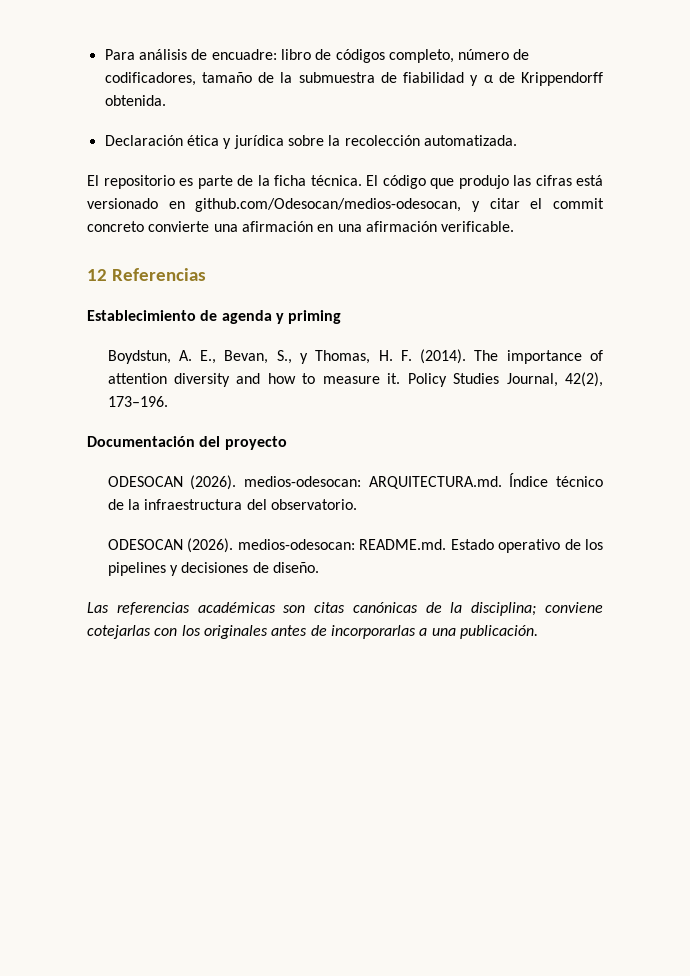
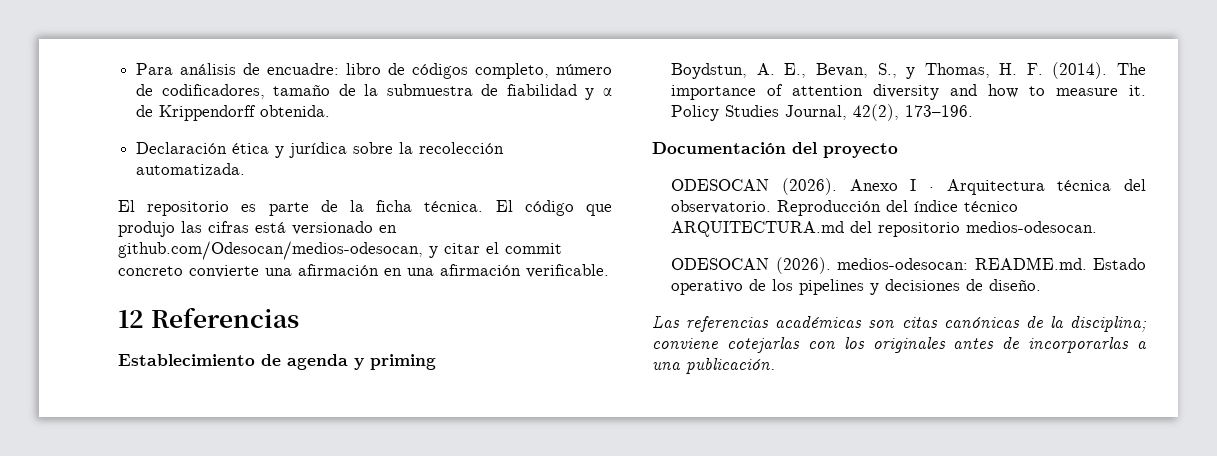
- ODESOCAN (2026). medios-odesocan: ARQUITECTURA.md. Índice técnico de la infraestructura del observatorio.
+ ODESOCAN (2026). Anexo I · Arquitectura técnica del observatorio. Reproducción del índice técnico ARQUITECTURA.md del repositorio medios-odesocan.

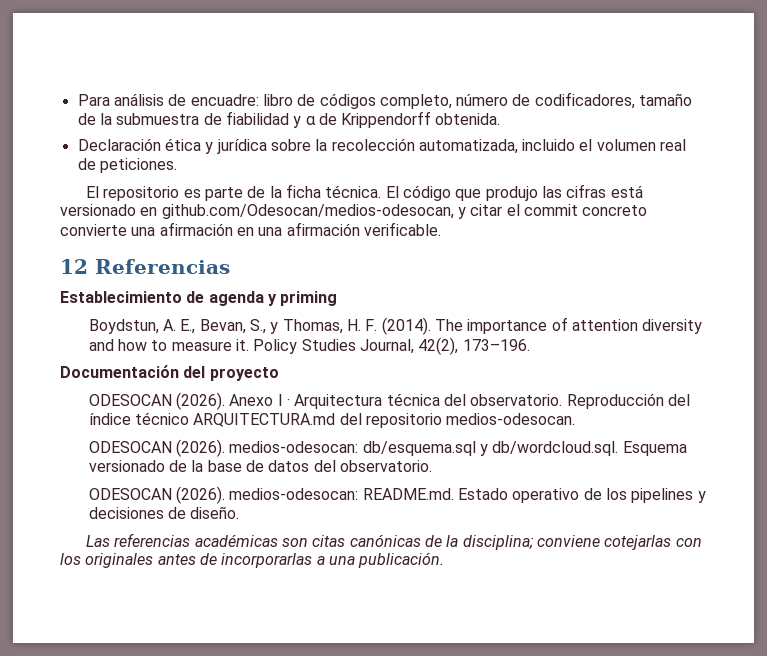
- Declaración ética y jurídica sobre la recolección automatizada.
+ Declaración ética y jurídica sobre la recolección automatizada, incluido el volumen real de peticiones.
+ ODESOCAN (2026). medios-odesocan: db/esquema.sql y db/wordcloud.sql. Esquema versionado de la base de datos del observatorio.

